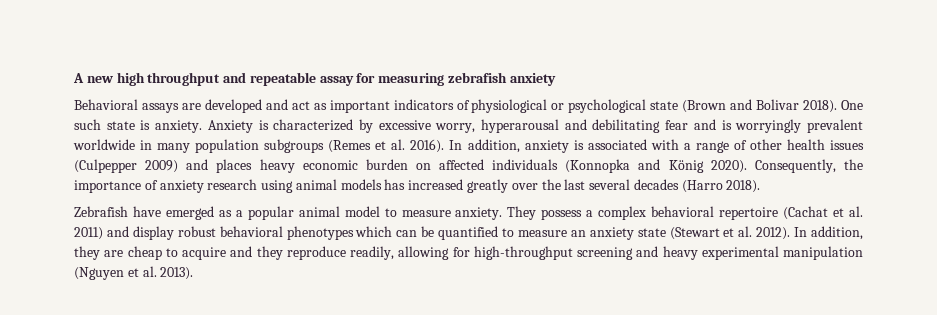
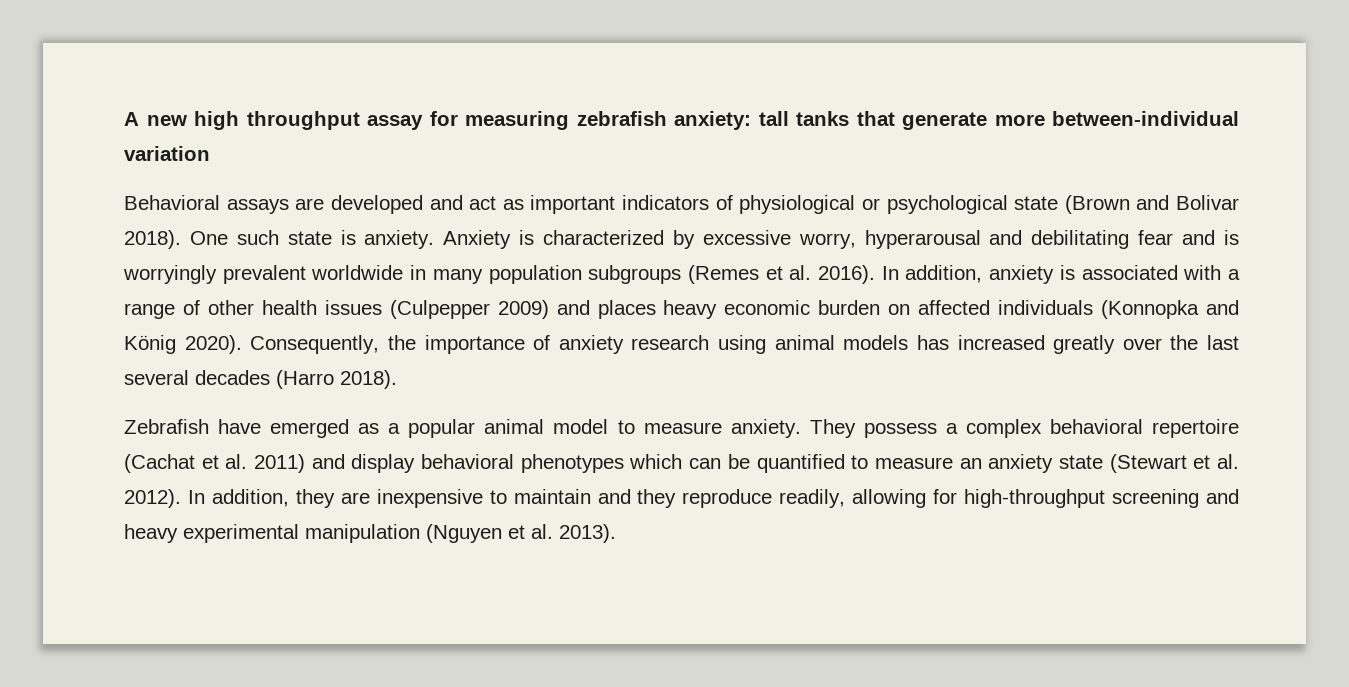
- A new high throughput and repeatable assay for measuring zebrafish anxiety
+ A new high throughput assay for measuring zebrafish anxiety: tall tanks that generate more between-individual variation
- They possess a complex behavioral repertoire (Cachat et al. 2011) and display robust behavioral phenotypes which can be quantified to measure an anxiety state (Stewart et al. 2012).
+ They possess a complex behavioral repertoire (Cachat et al. 2011) and display behavioral phenotypes which can be quantified to measure an anxiety state (Stewart et al. 2012).
- In addition, they are cheap to acquire and they reproduce readily, allowing for high-throughput screening and heavy experimental manipulation (Nguyen et al. 2013).
+ In addition, they are inexpensive to maintain and they reproduce readily, allowing for high-throughput screening and heavy experimental manipulation (Nguyen et al. 2013).

